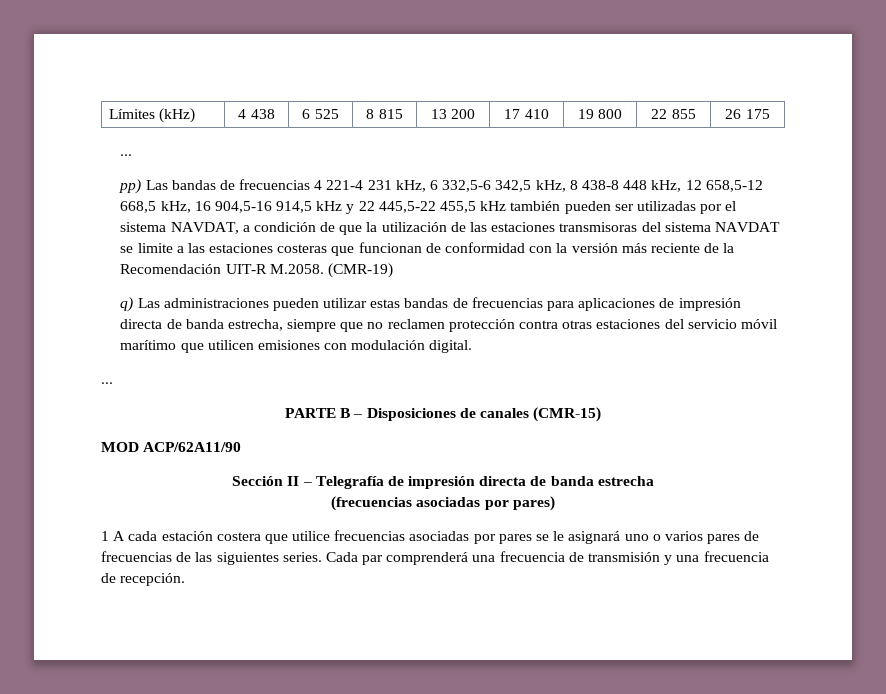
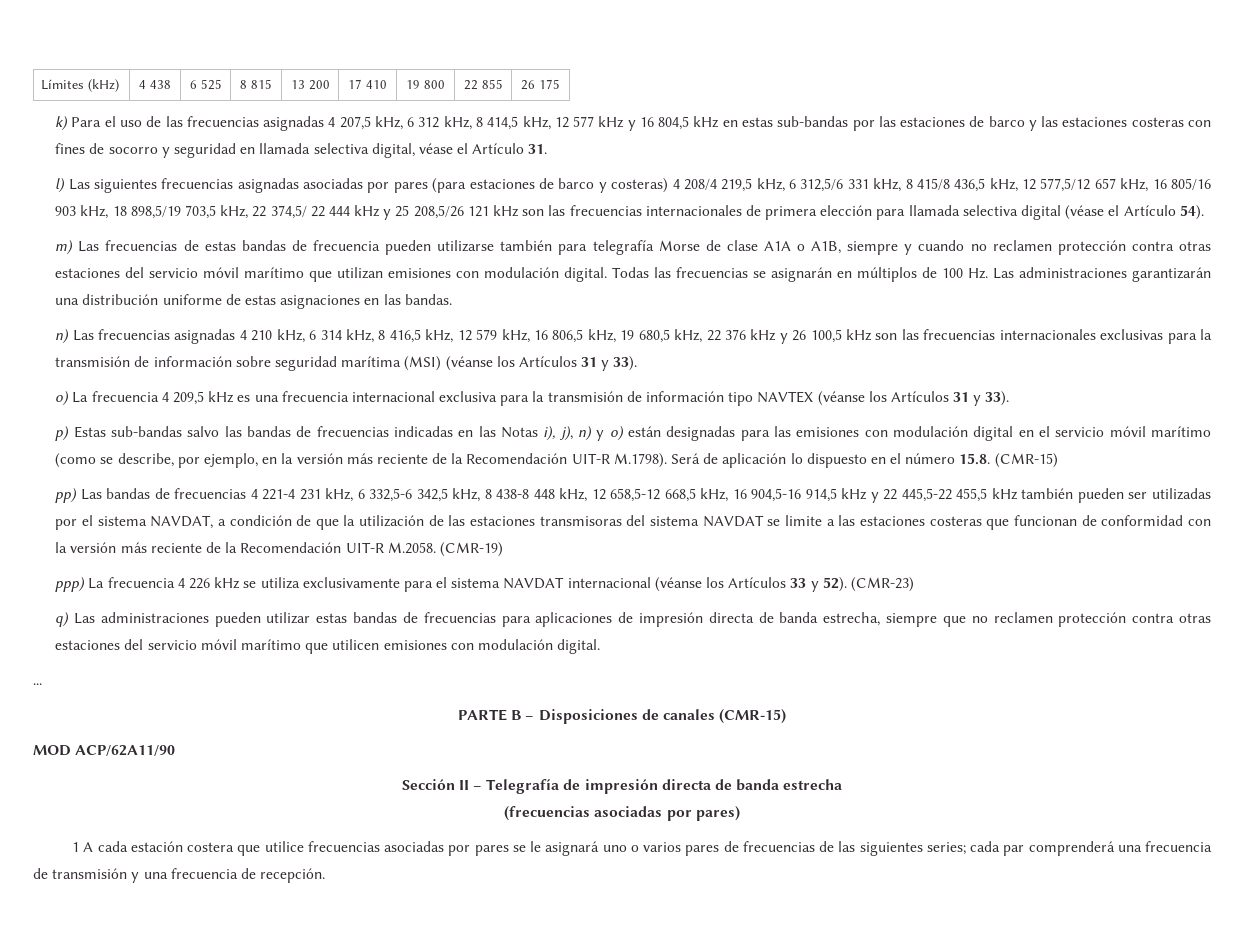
  Límites (kHz) | 4 438 | 6 525 | 8 815 | 13 200 | 17 410 | 19 800 | 22 855 | 26 175
- ...
+ k) Para el uso de las frecuencias asignadas 4 207,5 kHz, 6 312 kHz, 8 414,5 kHz, 12 577 kHz y 16 804,5 kHz en estas sub-bandas por las estaciones de barco y las estaciones costeras con fines de socorro y seguridad en llamada selectiva digital, véase el Artículo 31.
+ l) Las siguientes frecuencias asignadas asociadas por pares (para estaciones de barco y costeras) 4 208/4 219,5 kHz, 6 312,5/6 331 kHz, 8 415/8 436,5 kHz, 12 577,5/12 657 kHz, 16 805/16 903 kHz, 18 898,5/19 703,5 kHz, 22 374,5/ 22 444 kHz y 25 208,5/26 121 kHz son las frecuencias internacionales de primera elección para llamada selectiva digital (véase el Artículo 54).
+ m) Las frecuencias de estas bandas de frecuencia pueden utilizarse también para telegrafía Morse de clase A1A o A1B, siempre y cuando no reclamen protección contra otras estaciones del servicio móvil marítimo que utilizan emisiones con modulación digital. Todas las frecuencias se asignarán en múltiplos de 100 Hz. Las administraciones garantizarán una distribución uniforme de estas asignaciones en las bandas.
+ n) Las frecuencias asignadas 4 210 kHz, 6 314 kHz, 8 416,5 kHz, 12 579 kHz, 16 806,5 kHz, 19 680,5 kHz, 22 376 kHz y 26 100,5 kHz son las frecuencias internacionales exclusivas para la transmisión de información sobre seguridad marítima (MSI) (véanse los Artículos 31 y 33).
+ o) La frecuencia 4 209,5 kHz es una frecuencia internacional exclusiva para la transmisión de información tipo NAVTEX (véanse los Artículos 31 y 33).
+ p) Estas sub-bandas salvo las bandas de frecuencias indicadas en las Notas i), j), n) y o) están designadas para las emisiones con modulación digital en el servicio móvil marítimo (como se describe, por ejemplo, en la versión más reciente de la Recomendación UIT-R M.1798). Será de aplicación lo dispuesto en el número 15.8. (CMR-15)
+ ppp) La frecuencia 4 226 kHz se utiliza exclusivamente para el sistema NAVDAT internacional (véanse los Artículos 33 y 52). (CMR-23)
- 1 A cada estación costera que utilice frecuencias asociadas por pares se le asignará uno o varios pares de frecuencias de las siguientes series. Cada par comprenderá una frecuencia de transmisión y una frecuencia de recepción.
+ 1 A cada estación costera que utilice frecuencias asociadas por pares se le asignará uno o varios pares de frecuencias de las siguientes series; cada par comprenderá una frecuencia de transmisión y una frecuencia de recepción.

